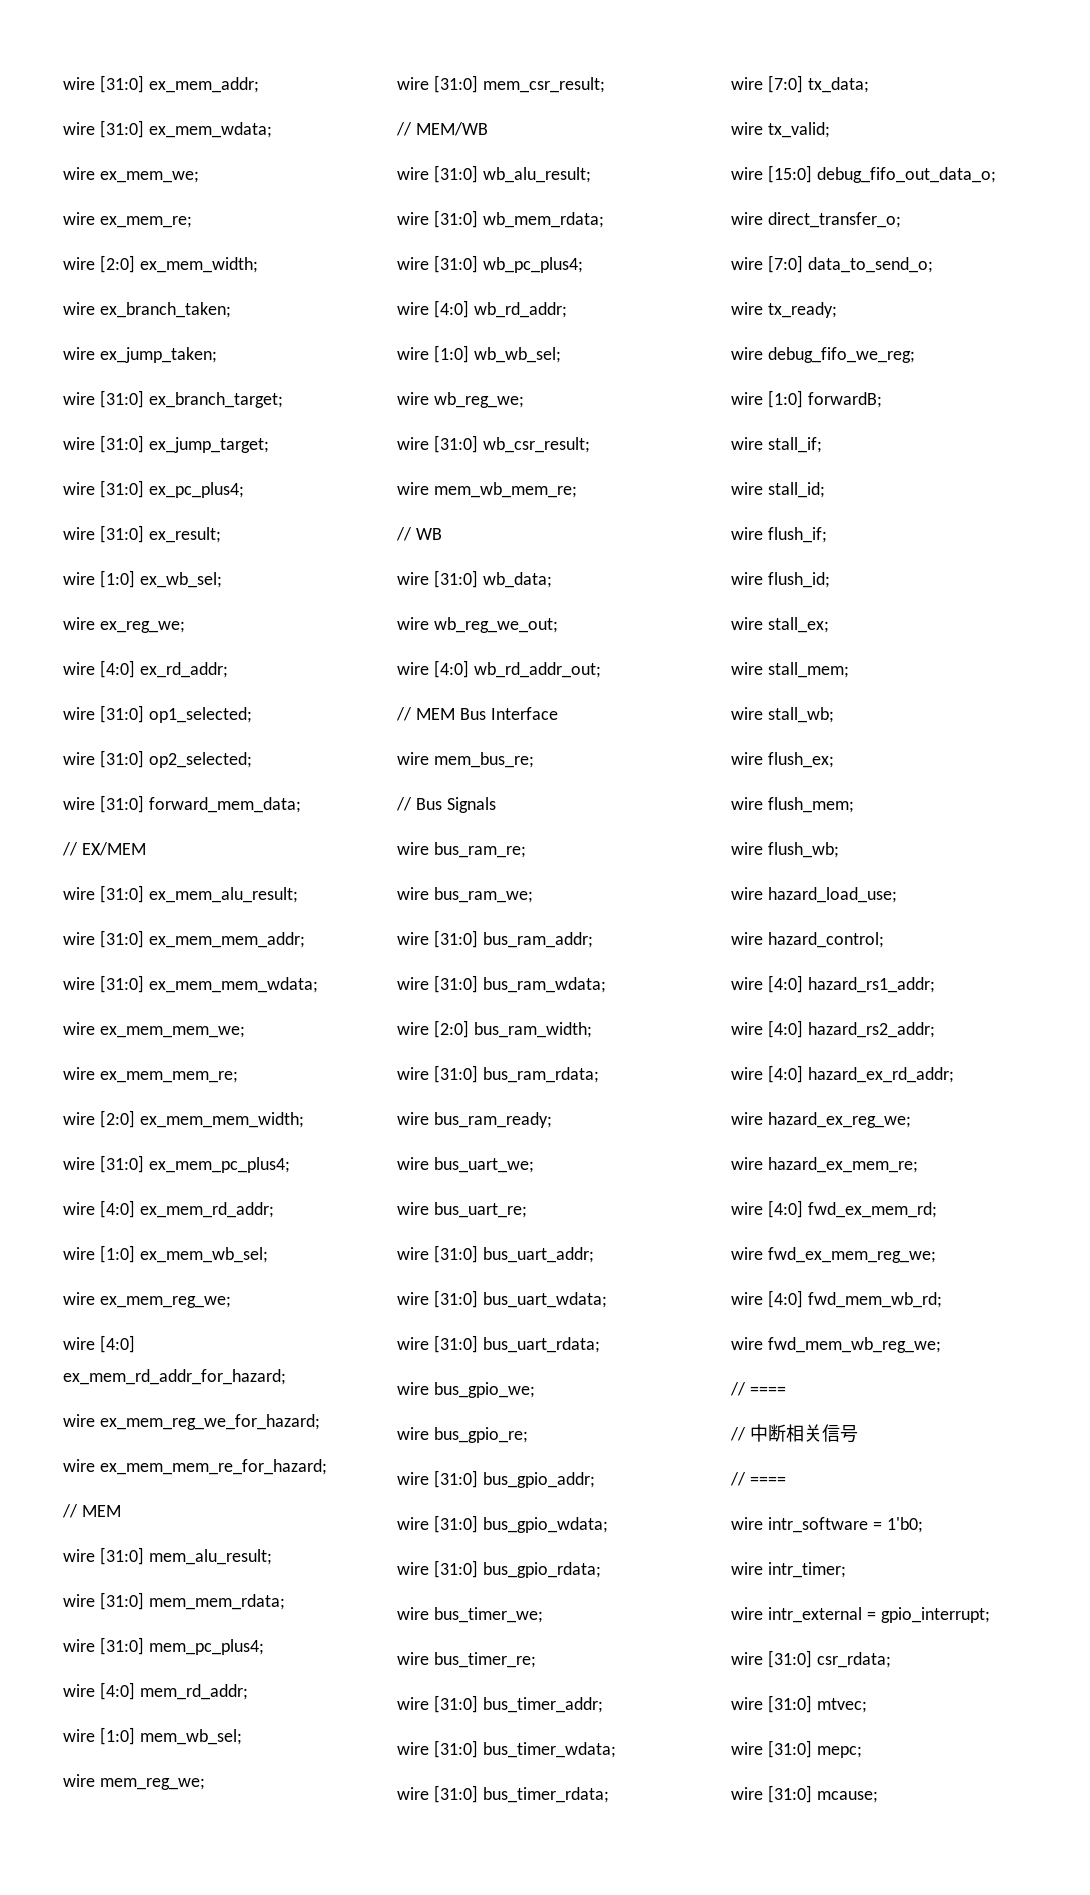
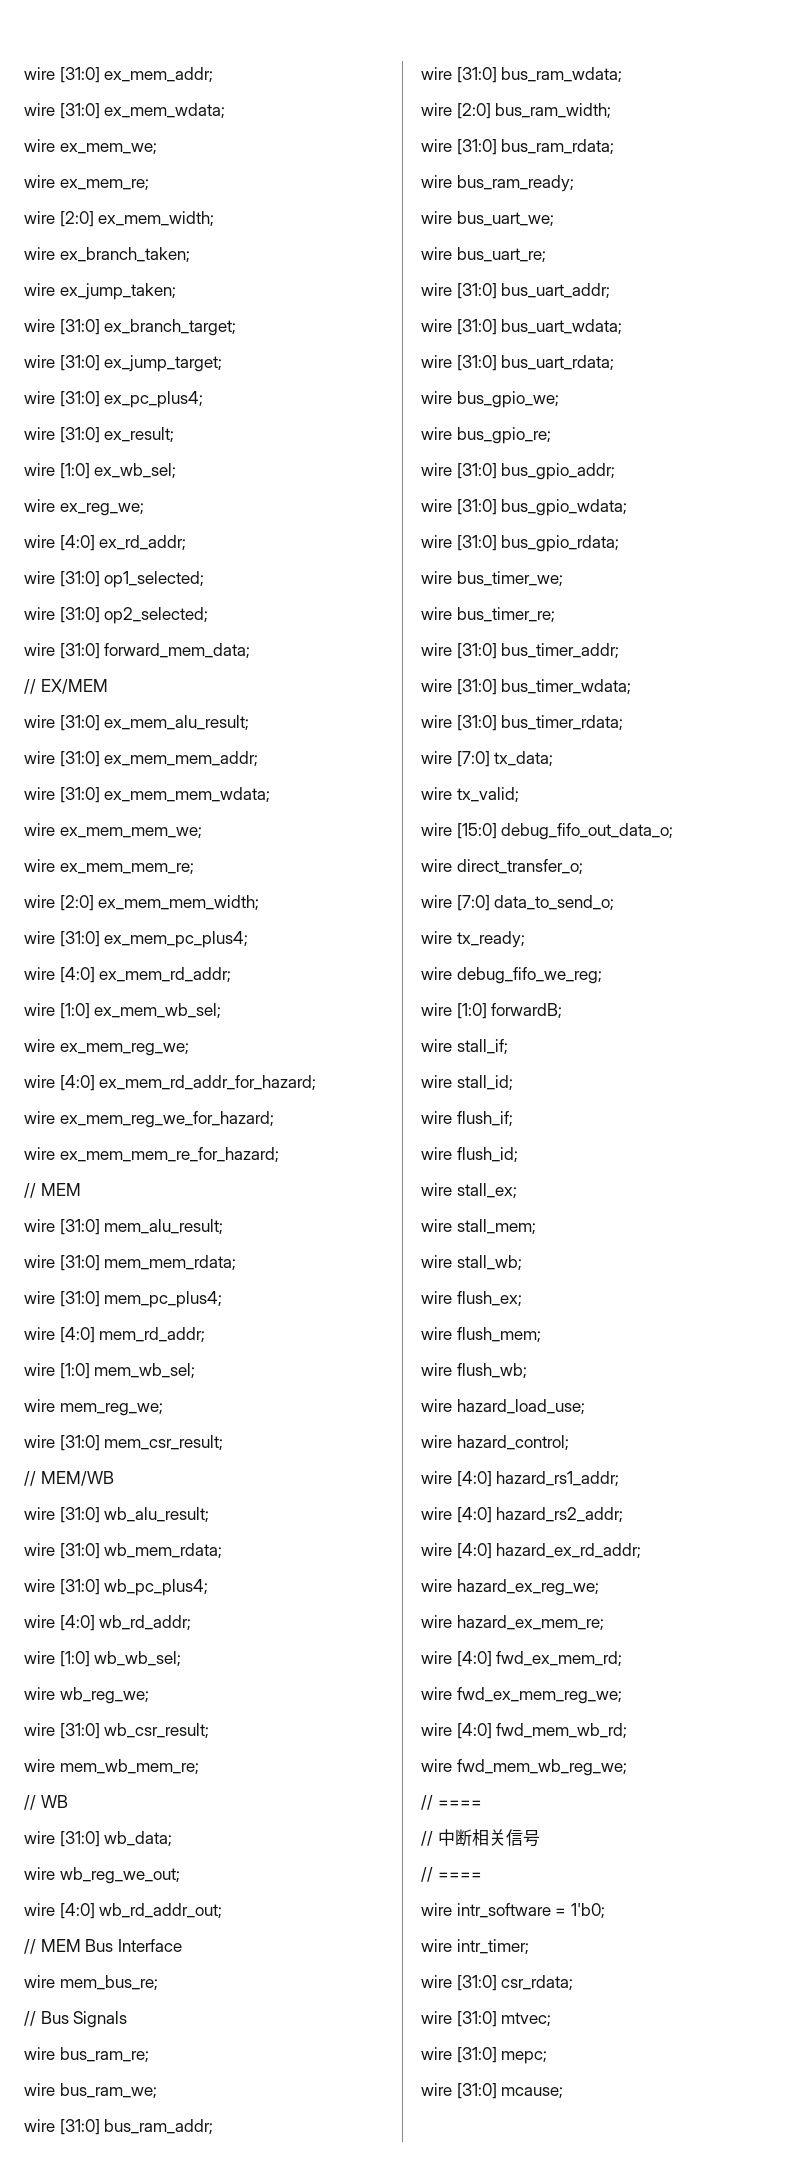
- wire intr_external = gpio_interrupt;

